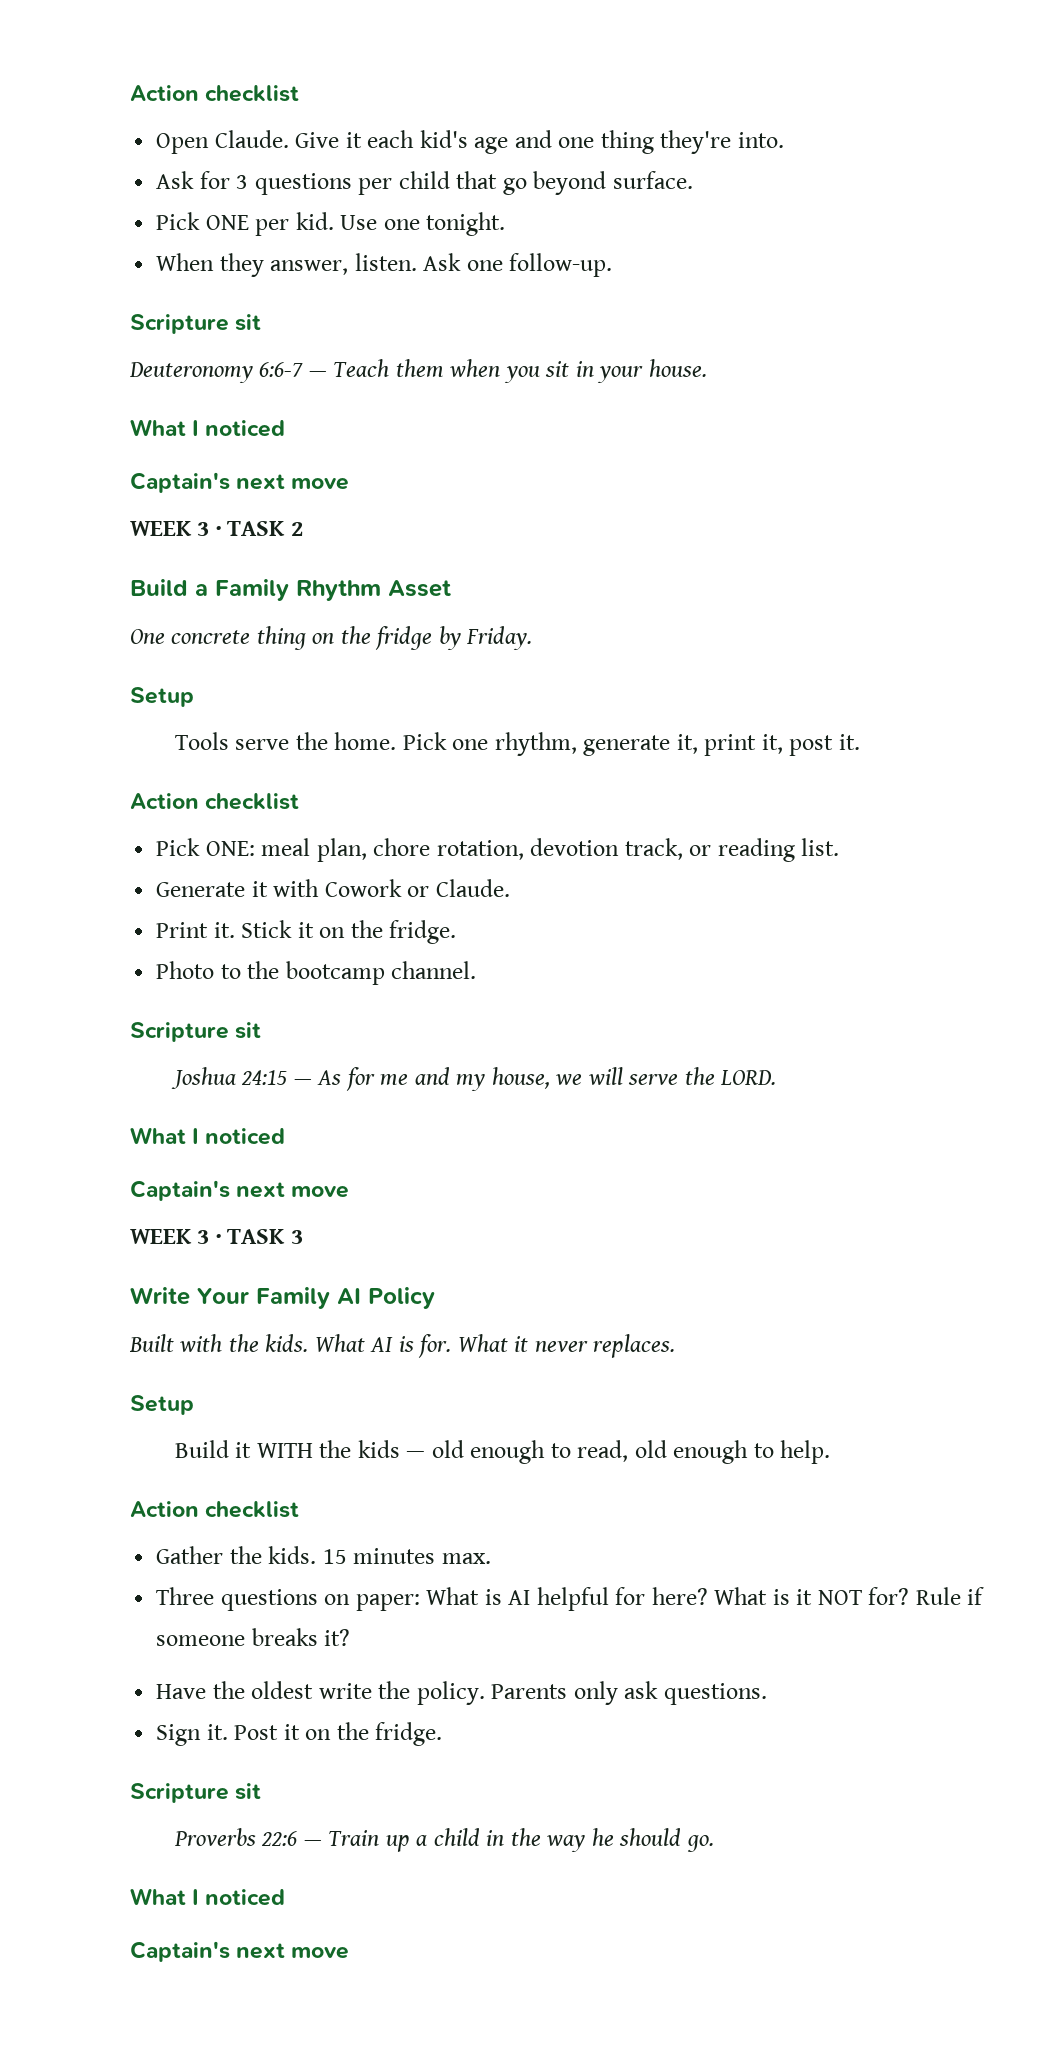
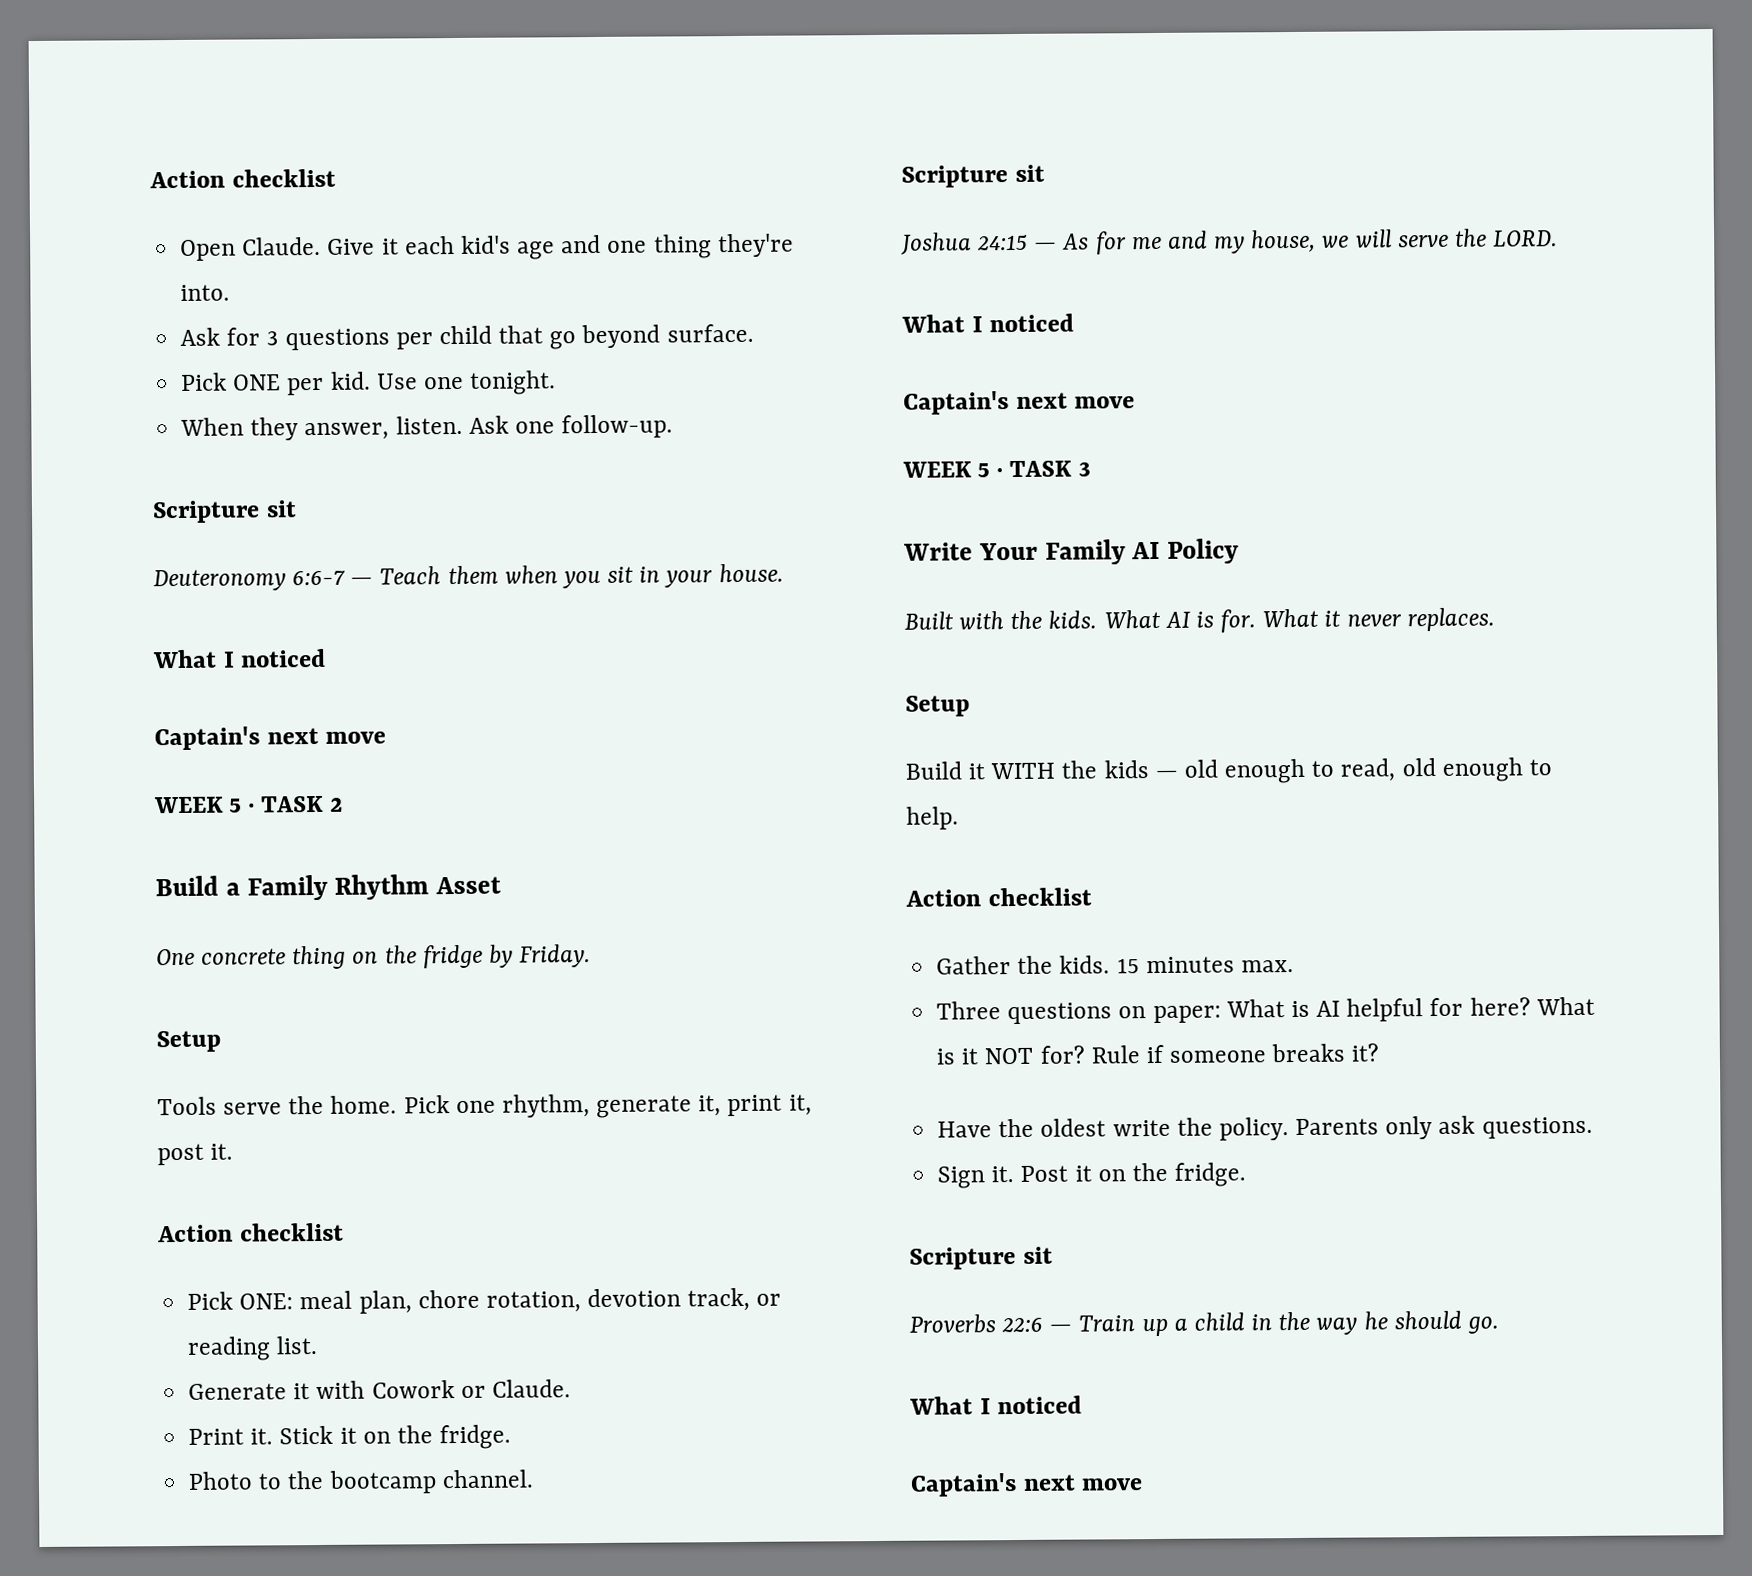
- WEEK 3 · TASK 2
+ WEEK 5 · TASK 2
- WEEK 3 · TASK 3
+ WEEK 5 · TASK 3

